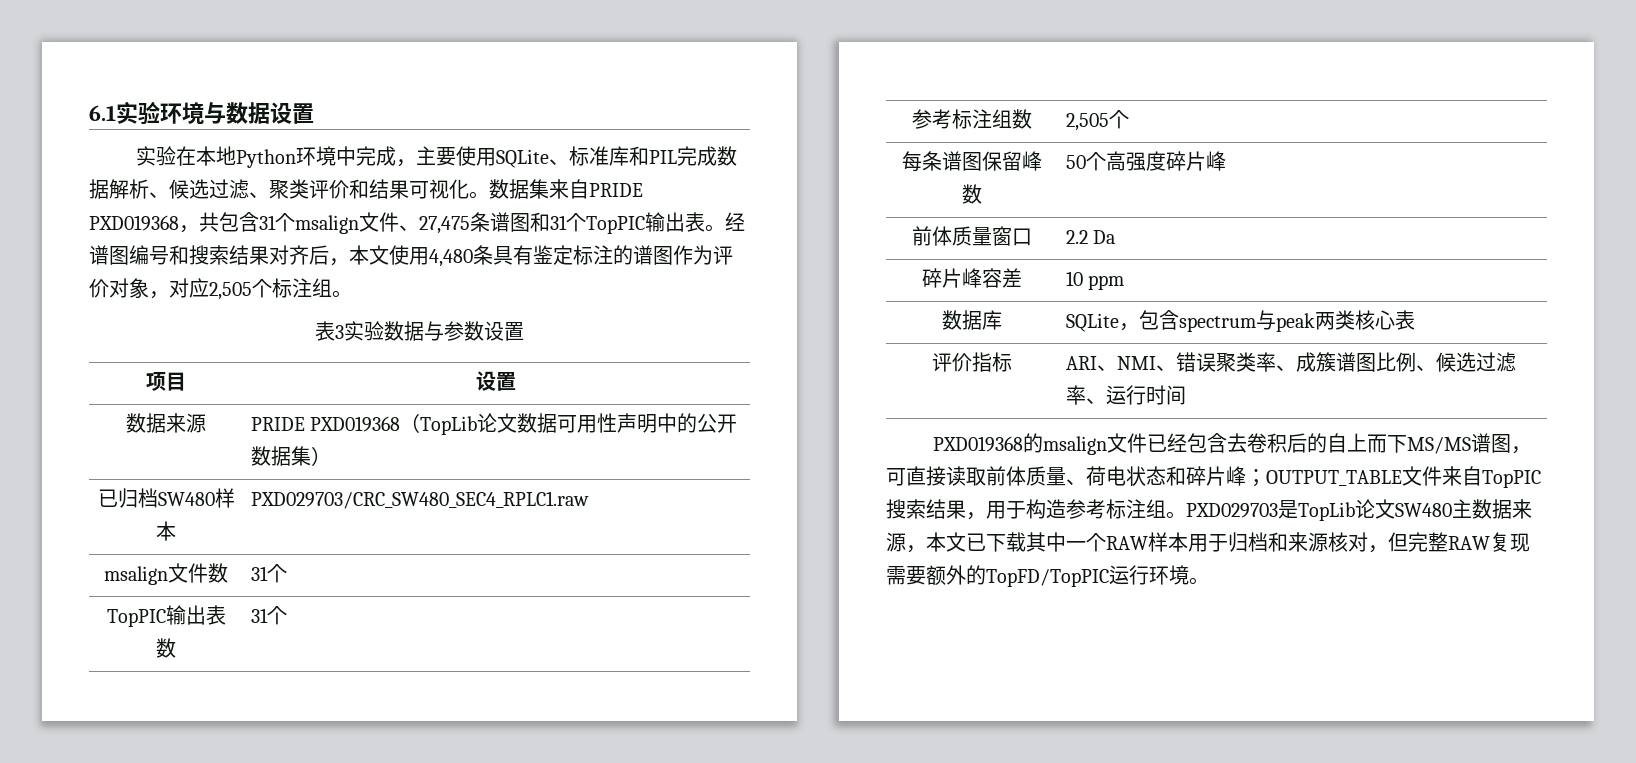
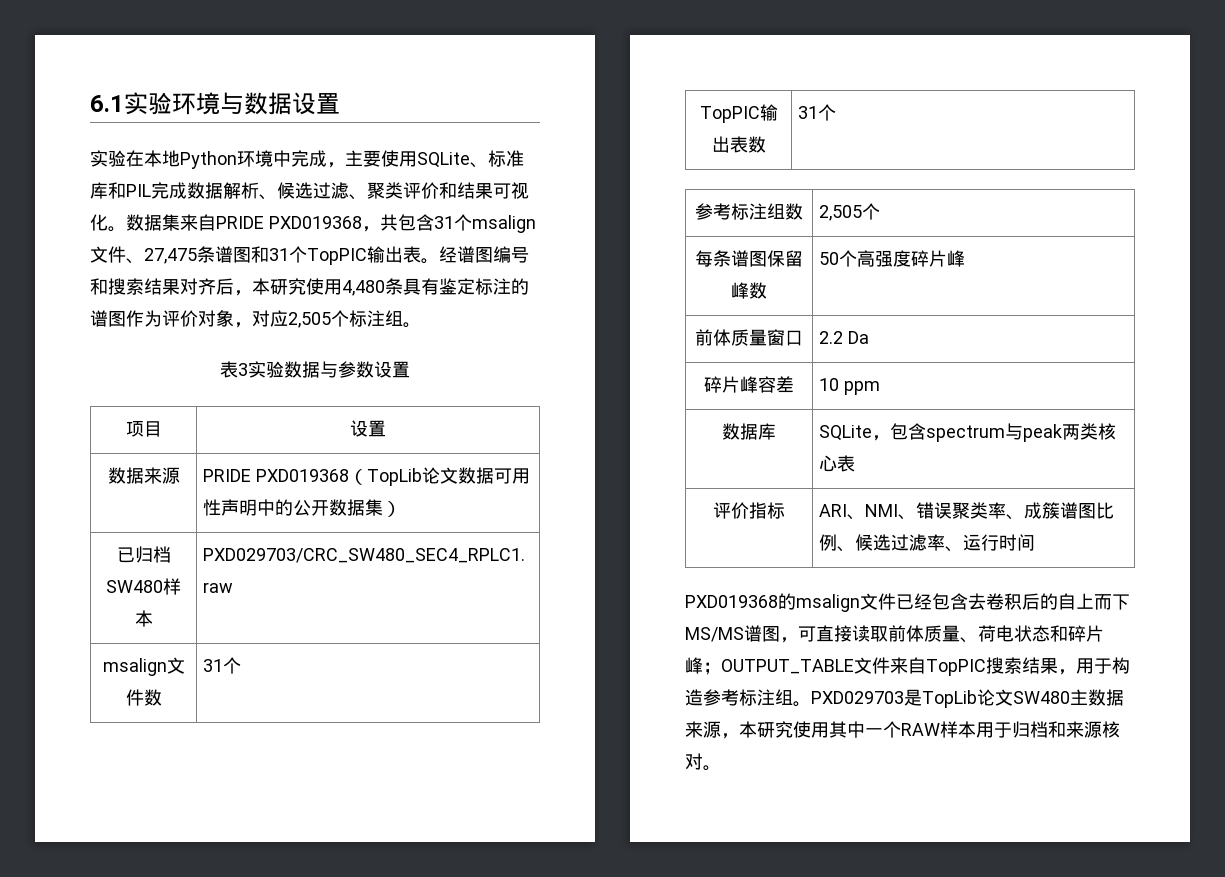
- 经谱图编号和搜索结果对齐后，本文使用4,480条具有鉴定标注的谱图作为评价对象，对应2,505个标注组。
+ 经谱图编号和搜索结果对齐后，本研究使用4,480条具有鉴定标注的谱图作为评价对象，对应2,505个标注组。
- PXD029703是TopLib论文SW480主数据来源，本文已下载其中一个RAW样本用于归档和来源核对，但完整RAW复现需要额外的TopFD/TopPIC运行环境。
+ PXD029703是TopLib论文SW480主数据来源，本研究使用其中一个RAW样本用于归档和来源核对。

